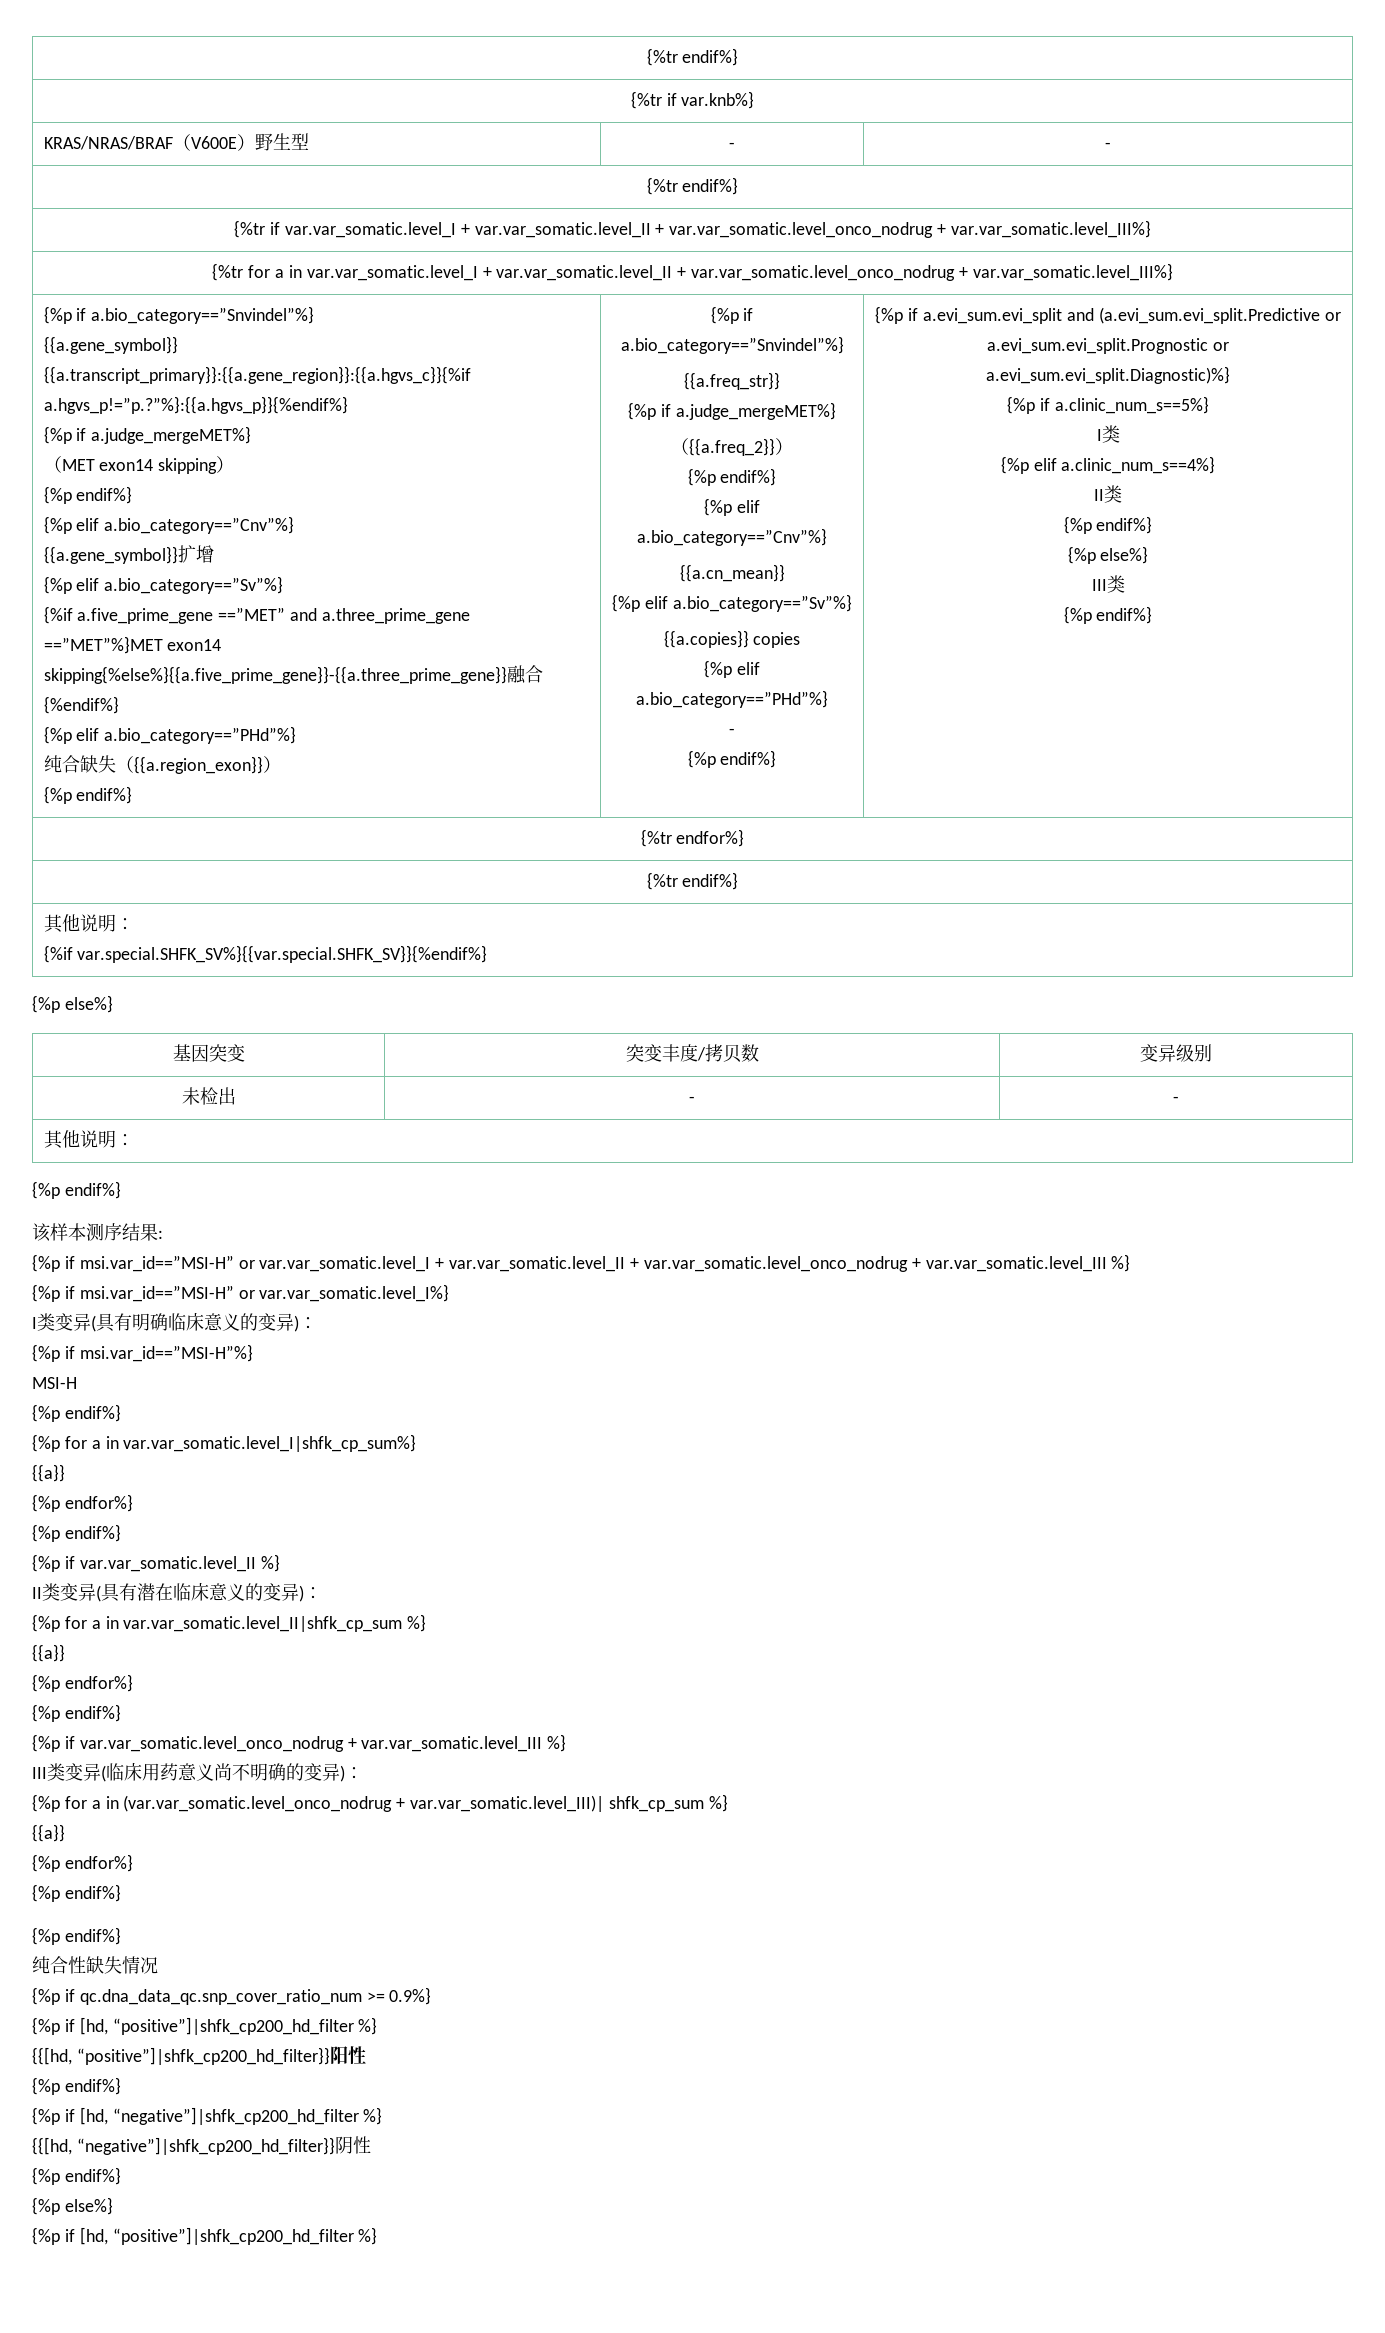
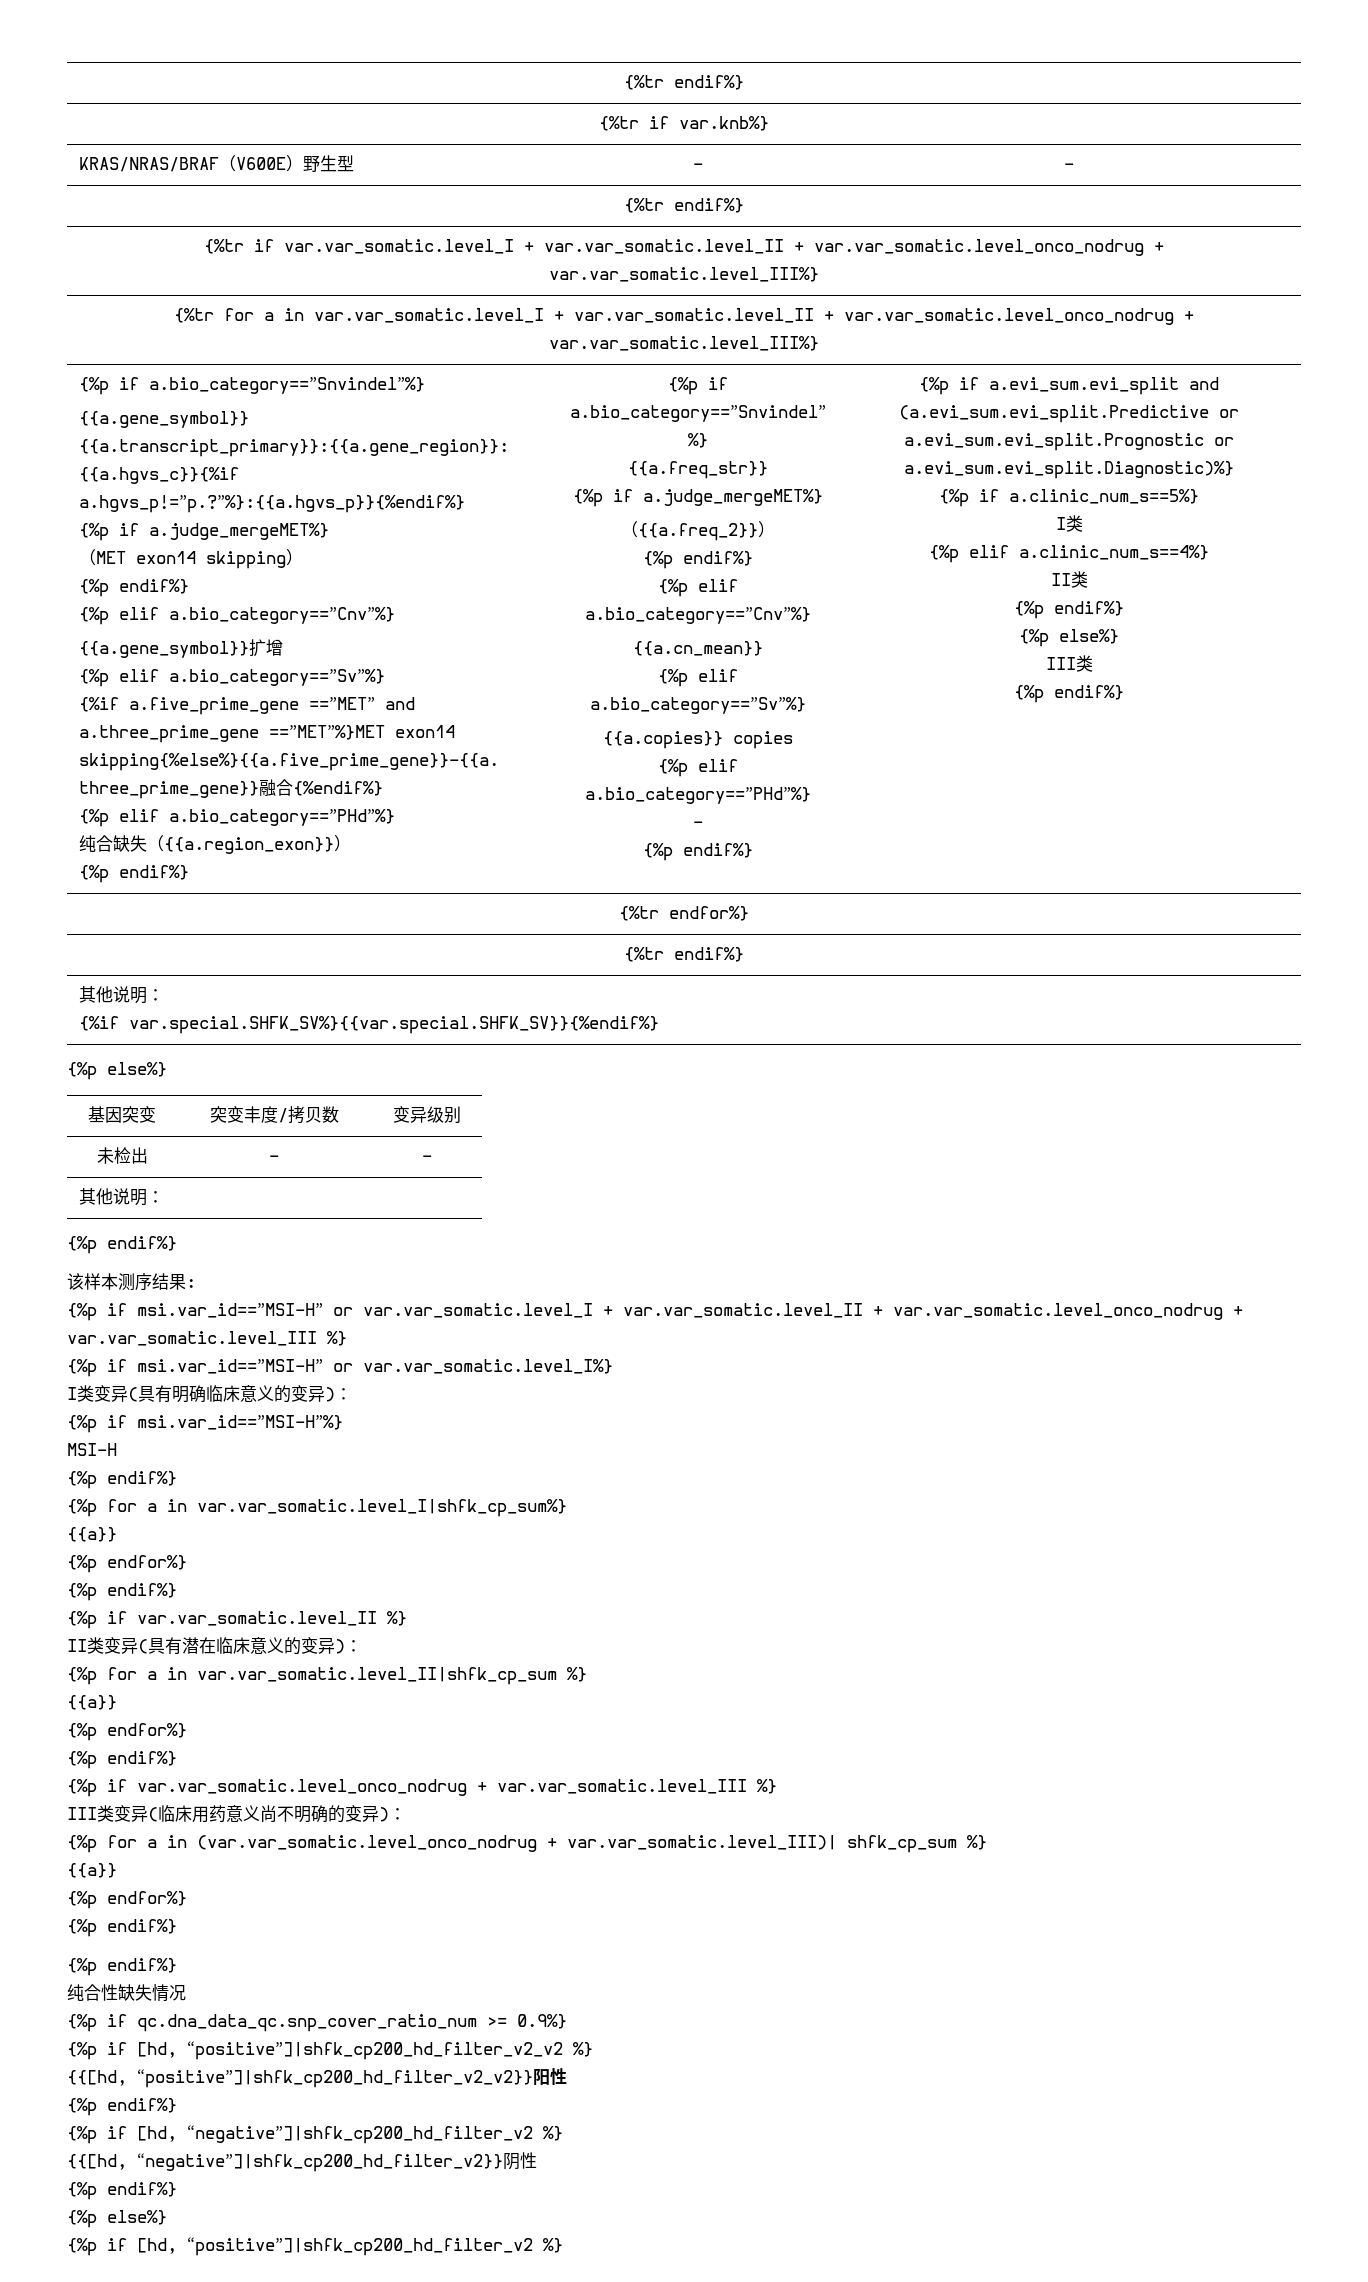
  {%p if qc.dna_data_qc.snp_cover_ratio_num >= 0.9%}
- {%p if [hd, “positive”]|shfk_cp200_hd_filter %}
- {{[hd, “positive”]|shfk_cp200_hd_filter}}阳性
+ {%p if [hd, “positive”]|shfk_cp200_hd_filter_v2_v2 %}
+ {{[hd, “positive”]|shfk_cp200_hd_filter_v2_v2}}阳性
- {%p if [hd, “negative”]|shfk_cp200_hd_filter %}
- {{[hd, “negative”]|shfk_cp200_hd_filter}}阴性
+ {%p if [hd, “negative”]|shfk_cp200_hd_filter_v2 %}
+ {{[hd, “negative”]|shfk_cp200_hd_filter_v2}}阴性
  {%p endif%}
  {%p else%}
- {%p if [hd, “positive”]|shfk_cp200_hd_filter %}
+ {%p if [hd, “positive”]|shfk_cp200_hd_filter_v2 %}

